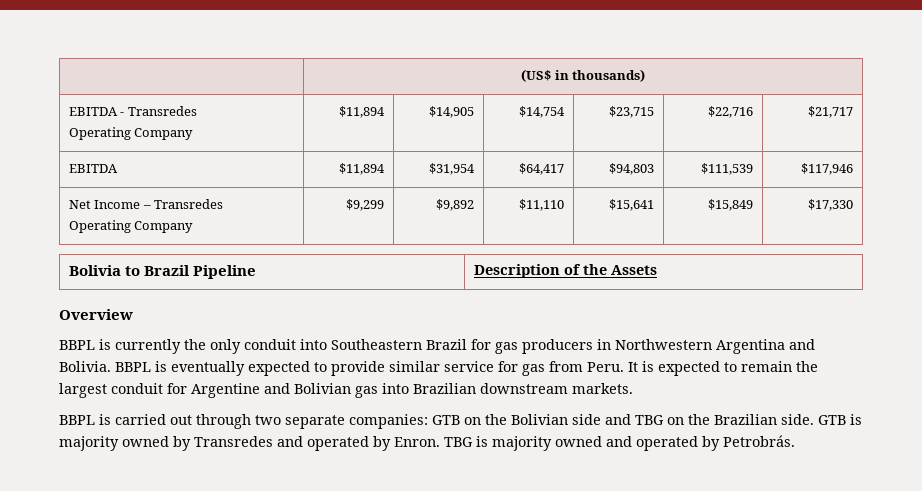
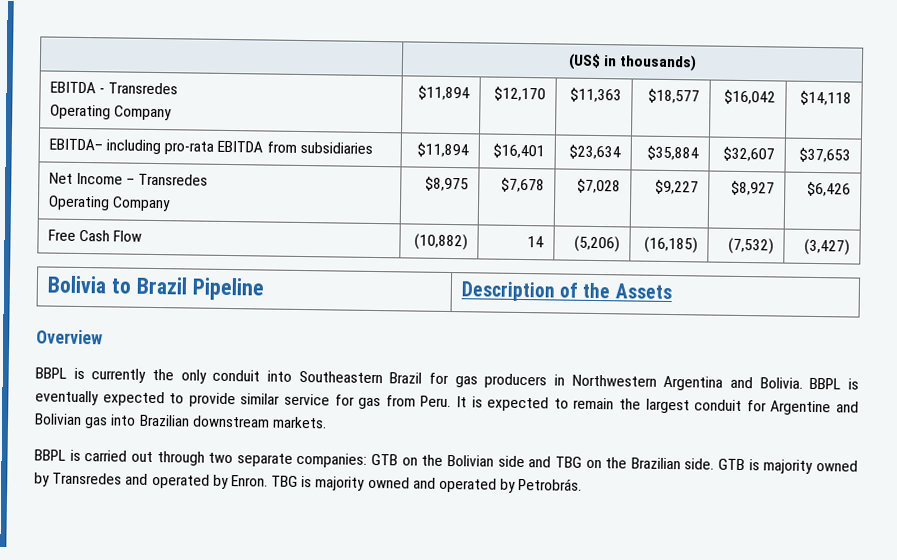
  EBITDA - Transredes
- Operating Company | $11,894 | $14,905 | $14,754 | $23,715 | $22,716 | $21,717
- EBITDA | $11,894 | $31,954 | $64,417 | $94,803 | $111,539 | $117,946
+ Operating Company | $11,894 | $12,170 | $11,363 | $18,577 | $16,042 | $14,118
+ EBITDA– including pro-rata EBITDA from subsidiaries | $11,894 | $16,401 | $23,634 | $35,884 | $32,607 | $37,653
  Net Income – Transredes
- Operating Company | $9,299 | $9,892 | $11,110 | $15,641 | $15,849 | $17,330
+ Operating Company | $8,975 | $7,678 | $7,028 | $9,227 | $8,927 | $6,426
+ Free Cash Flow | (10,882) | 14 | (5,206) | (16,185) | (7,532) | (3,427)

